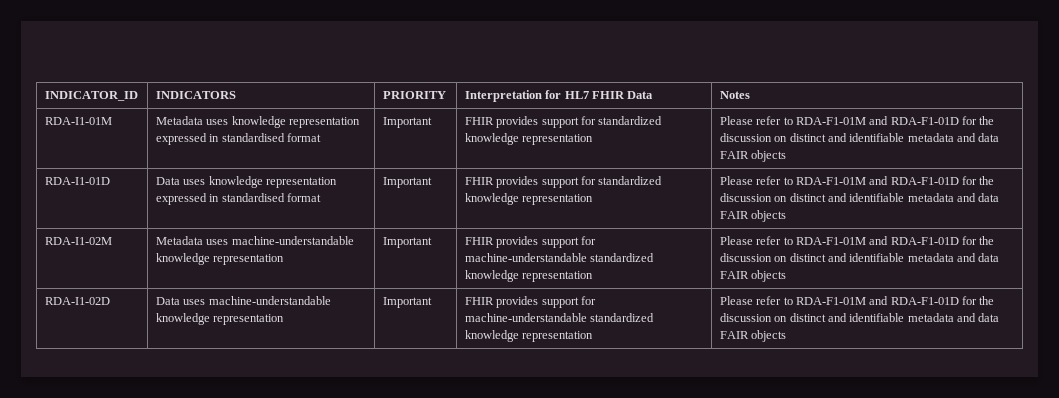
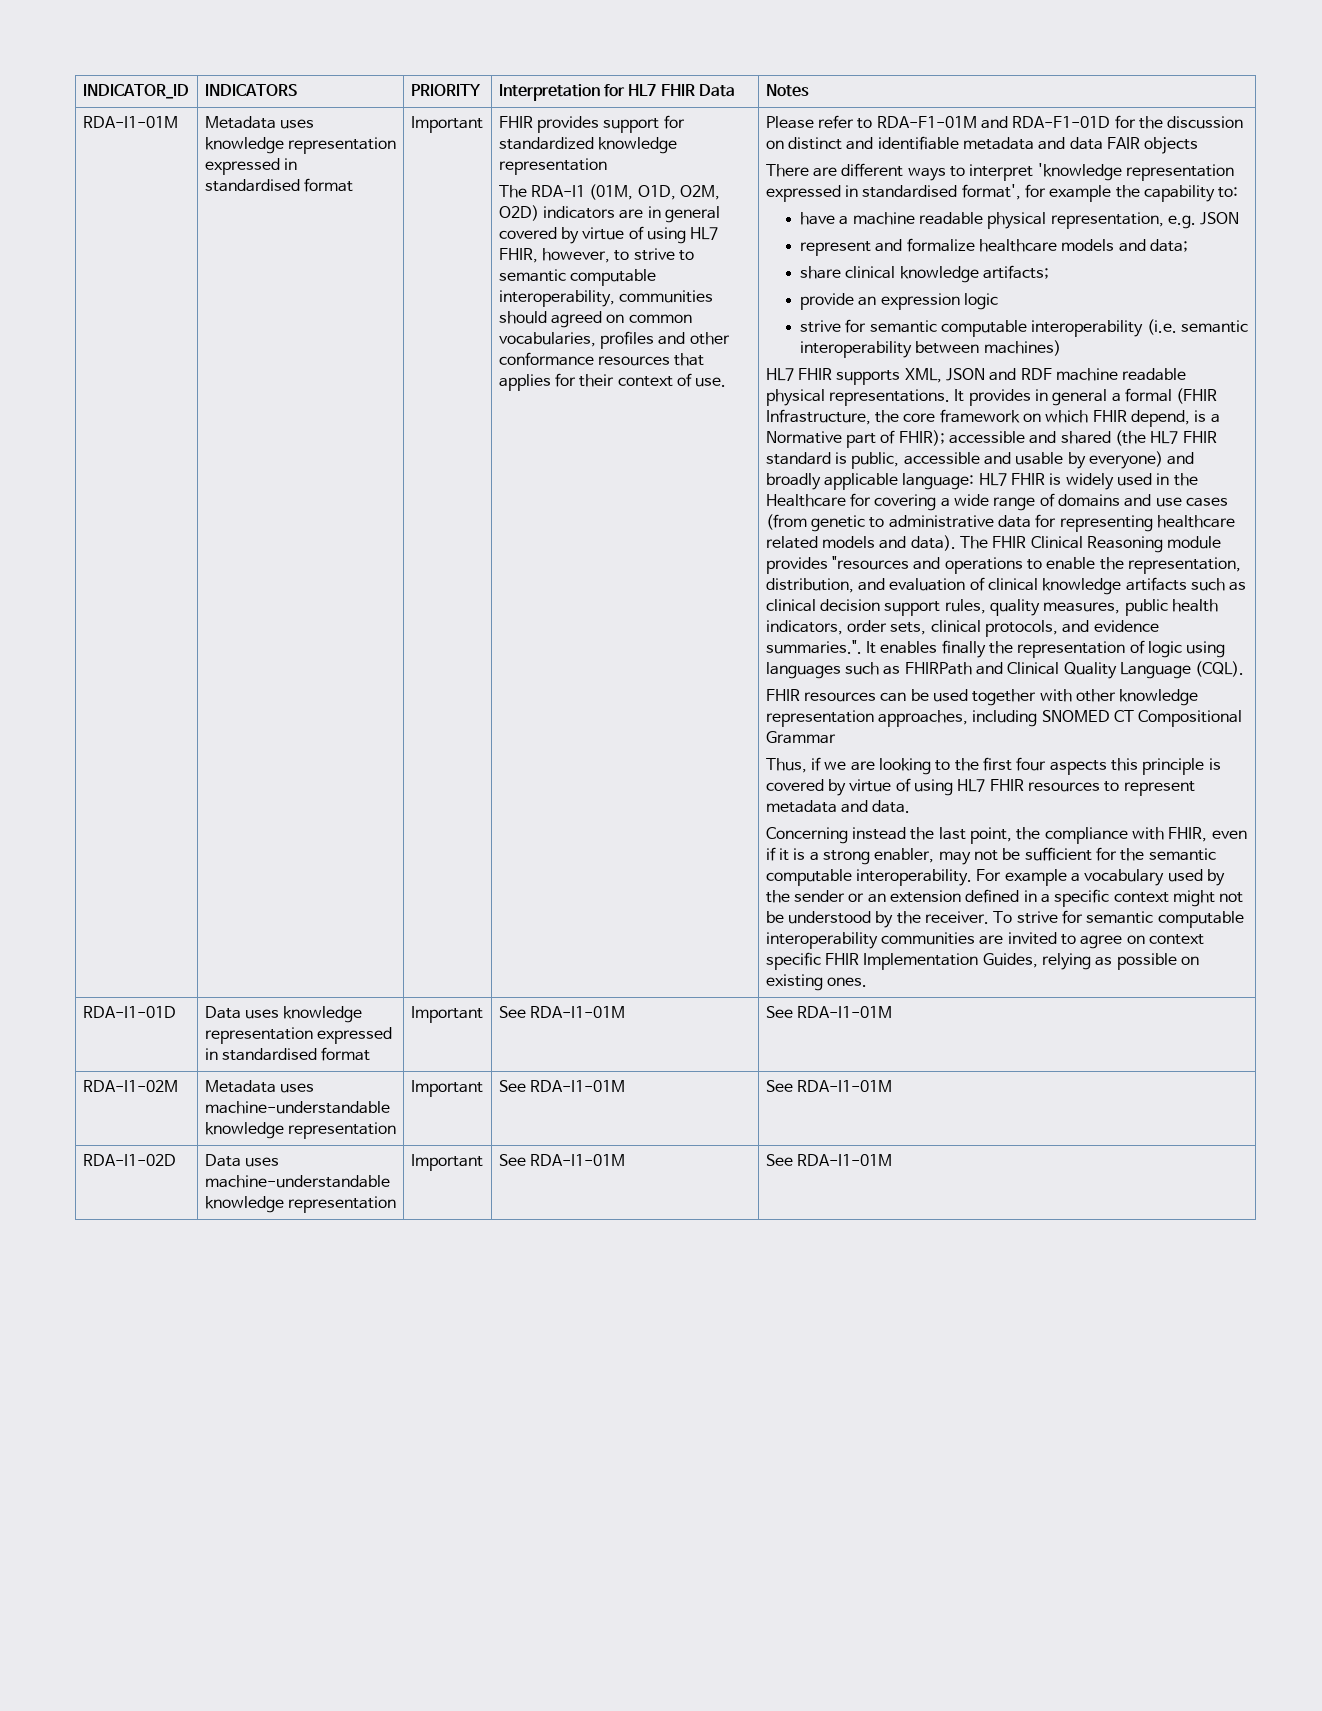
+ The RDA-I1 (01M, O1D, O2M, O2D) indicators are in general covered by virtue of using HL7 FHIR, however, to strive to semantic computable interoperability, communities should agreed on common vocabularies, profiles and other conformance resources that applies for their context of use.
+ There are different ways to interpret 'knowledge representation expressed in standardised format', for example the capability to:
+ have a machine readable physical representation, e.g. JSON
+ represent and formalize healthcare models and data;
+ share clinical knowledge artifacts;
+ provide an expression logic
+ strive for semantic computable interoperability (i.e. semantic interoperability between machines)
+ HL7 FHIR supports XML, JSON and RDF machine readable physical representations. It provides in general a formal (FHIR Infrastructure, the core framework on which FHIR depend, is a Normative part of FHIR); accessible and shared (the HL7 FHIR standard is public, accessible and usable by everyone) and broadly applicable language: HL7 FHIR is widely used in the Healthcare for covering a wide range of domains and use cases (from genetic to administrative data for representing healthcare related models and data). The FHIR Clinical Reasoning module provides "resources and operations to enable the representation, distribution, and evaluation of clinical knowledge artifacts such as clinical decision support rules, quality measures, public health indicators, order sets, clinical protocols, and evidence summaries.". It enables finally the representation of logic using languages such as FHIRPath and Clinical Quality Language (CQL).
+ FHIR resources can be used together with other knowledge representation approaches, including SNOMED CT Compositional Grammar
+ Thus, if we are looking to the first four aspects this principle is covered by virtue of using HL7 FHIR resources to represent metadata and data.
+ Concerning instead the last point, the compliance with FHIR, even if it is a strong enabler, may not be sufficient for the semantic computable interoperability. For example a vocabulary used by the sender or an extension defined in a specific context might not be understood by the receiver. To strive for semantic computable interoperability communities are invited to agree on context specific FHIR Implementation Guides, relying as possible on existing ones.
- RDA-I1-01D | Data uses knowledge representation expressed in standardised format | Important | FHIR provides support for standardized knowledge representation | Please refer to RDA-F1-01M and RDA-F1-01D for the discussion on distinct and identifiable metadata and data FAIR objects
+ RDA-I1-01D | Data uses knowledge representation expressed in standardised format | Important | See RDA-I1-01M | See RDA-I1-01M
- RDA-I1-02M | Metadata uses machine-understandable knowledge representation | Important | FHIR provides support for machine-understandable standardized knowledge representation | Please refer to RDA-F1-01M and RDA-F1-01D for the discussion on distinct and identifiable metadata and data FAIR objects
+ RDA-I1-02M | Metadata uses machine-understandable knowledge representation | Important | See RDA-I1-01M | See RDA-I1-01M
- RDA-I1-02D | Data uses machine-understandable knowledge representation | Important | FHIR provides support for machine-understandable standardized knowledge representation | Please refer to RDA-F1-01M and RDA-F1-01D for the discussion on distinct and identifiable metadata and data FAIR objects
+ RDA-I1-02D | Data uses machine-understandable knowledge representation | Important | See RDA-I1-01M | See RDA-I1-01M

